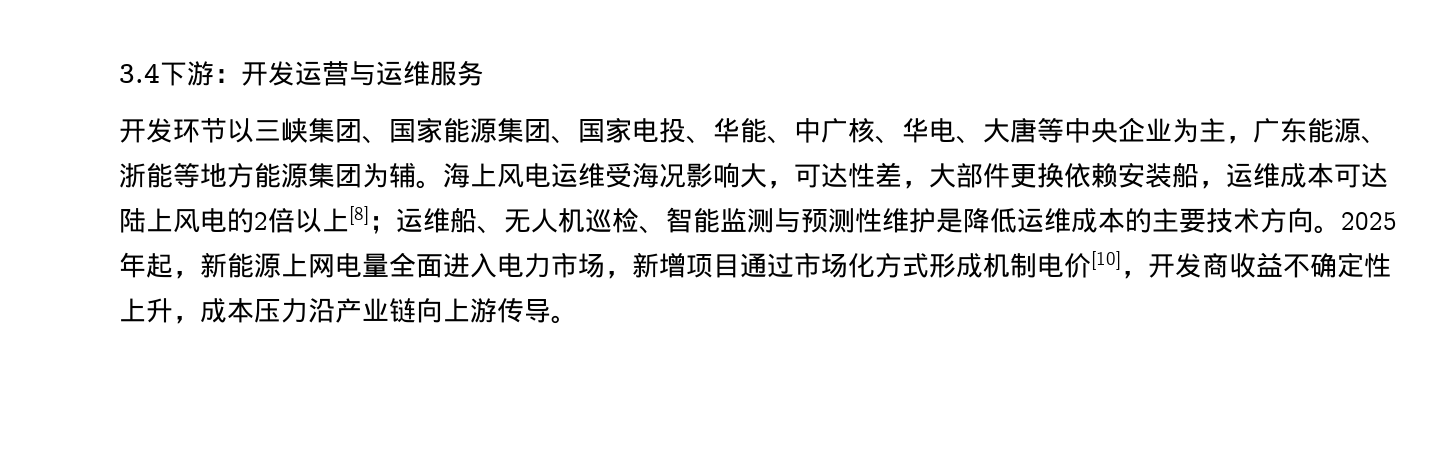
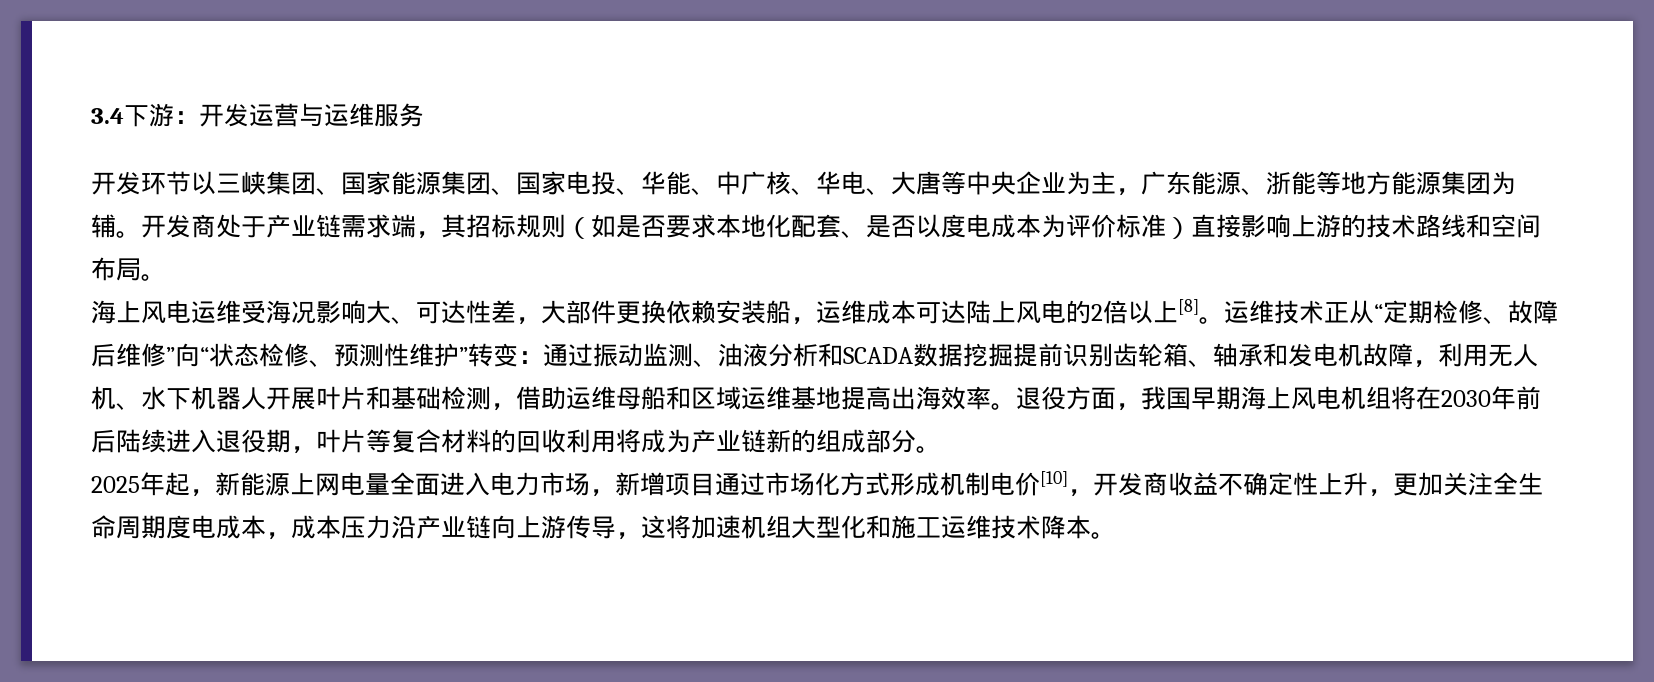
- 开发环节以三峡集团、国家能源集团、国家电投、华能、中广核、华电、大唐等中央企业为主，广东能源、浙能等地方能源集团为辅。海上风电运维受海况影响大，可达性差，大部件更换依赖安装船，运维成本可达陆上风电的2倍以上[8]；运维船、无人机巡检、智能监测与预测性维护是降低运维成本的主要技术方向。2025年起，新能源上网电量全面进入电力市场，新增项目通过市场化方式形成机制电价[10]，开发商收益不确定性上升，成本压力沿产业链向上游传导。
+ 开发环节以三峡集团、国家能源集团、国家电投、华能、中广核、华电、大唐等中央企业为主，广东能源、浙能等地方能源集团为辅。开发商处于产业链需求端，其招标规则（如是否要求本地化配套、是否以度电成本为评价标准）直接影响上游的技术路线和空间布局。
+ 海上风电运维受海况影响大、可达性差，大部件更换依赖安装船，运维成本可达陆上风电的2倍以上[8]。运维技术正从“定期检修、故障后维修”向“状态检修、预测性维护”转变：通过振动监测、油液分析和SCADA数据挖掘提前识别齿轮箱、轴承和发电机故障，利用无人机、水下机器人开展叶片和基础检测，借助运维母船和区域运维基地提高出海效率。退役方面，我国早期海上风电机组将在2030年前后陆续进入退役期，叶片等复合材料的回收利用将成为产业链新的组成部分。
+ 2025年起，新能源上网电量全面进入电力市场，新增项目通过市场化方式形成机制电价[10]，开发商收益不确定性上升，更加关注全生命周期度电成本，成本压力沿产业链向上游传导，这将加速机组大型化和施工运维技术降本。

